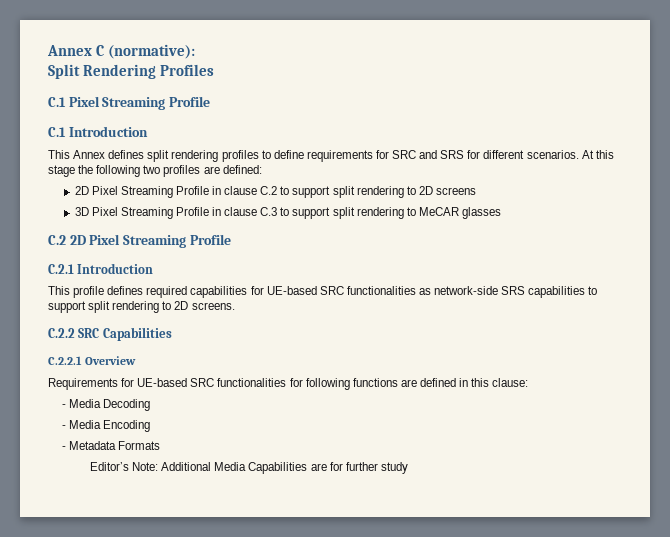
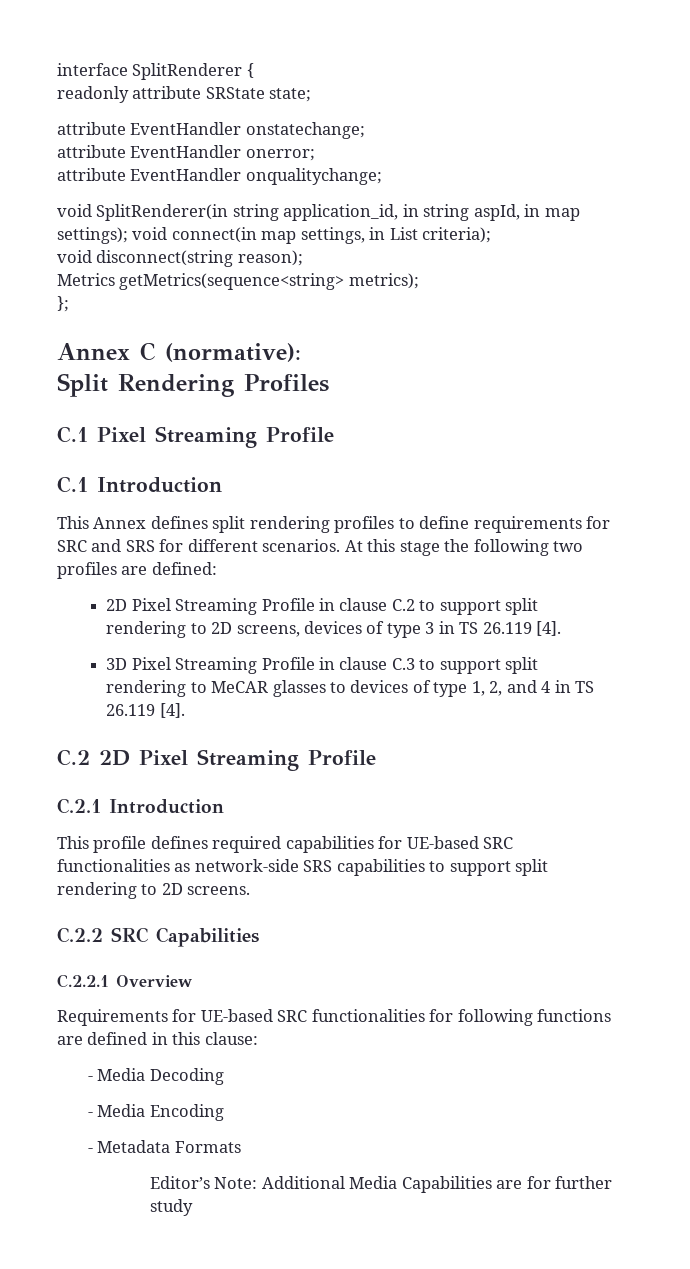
+ interface SplitRenderer {
+ readonly attribute SRState state;
+ attribute EventHandler onstatechange;
+ attribute EventHandler onerror;
+ attribute EventHandler onqualitychange;
+ void SplitRenderer(in string application_id, in string aspId, in map settings); void connect(in map settings, in List criteria);
+ void disconnect(string reason);
+ Metrics getMetrics(sequence<string> metrics);
+ };
- 2D Pixel Streaming Profile in clause C.2 to support split rendering to 2D screens
+ 2D Pixel Streaming Profile in clause C.2 to support split rendering to 2D screens, devices of type 3 in TS 26.119 [4].
- 3D Pixel Streaming Profile in clause C.3 to support split rendering to MeCAR glasses
+ 3D Pixel Streaming Profile in clause C.3 to support split rendering to MeCAR glasses to devices of type 1, 2, and 4 in TS 26.119 [4].

